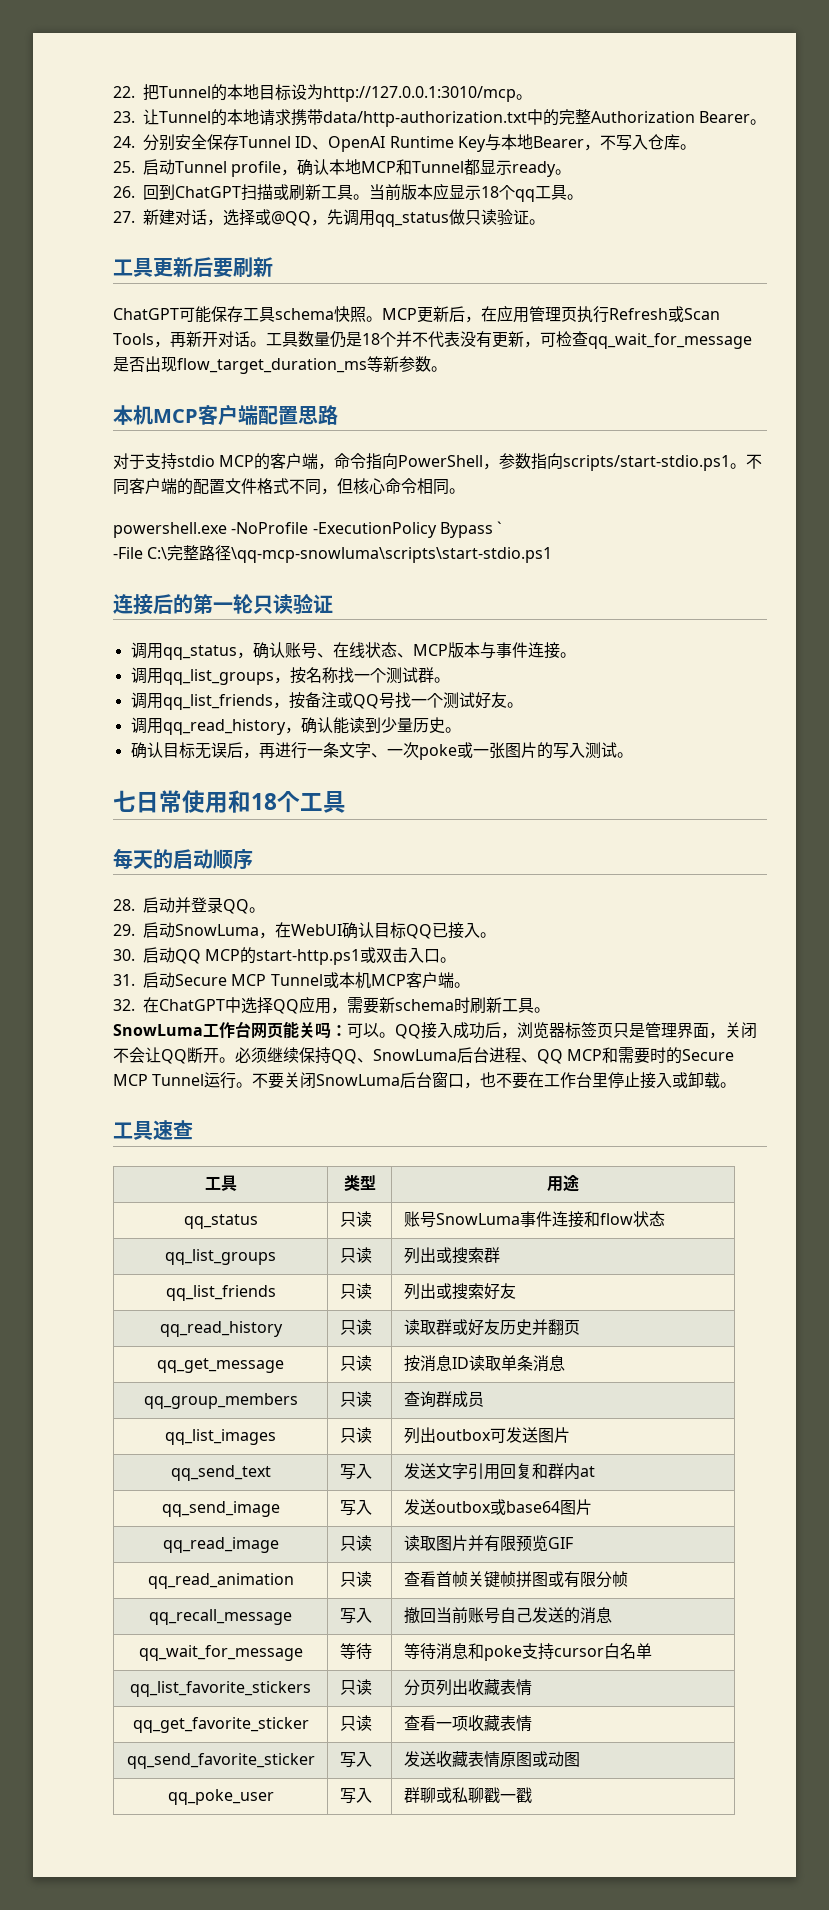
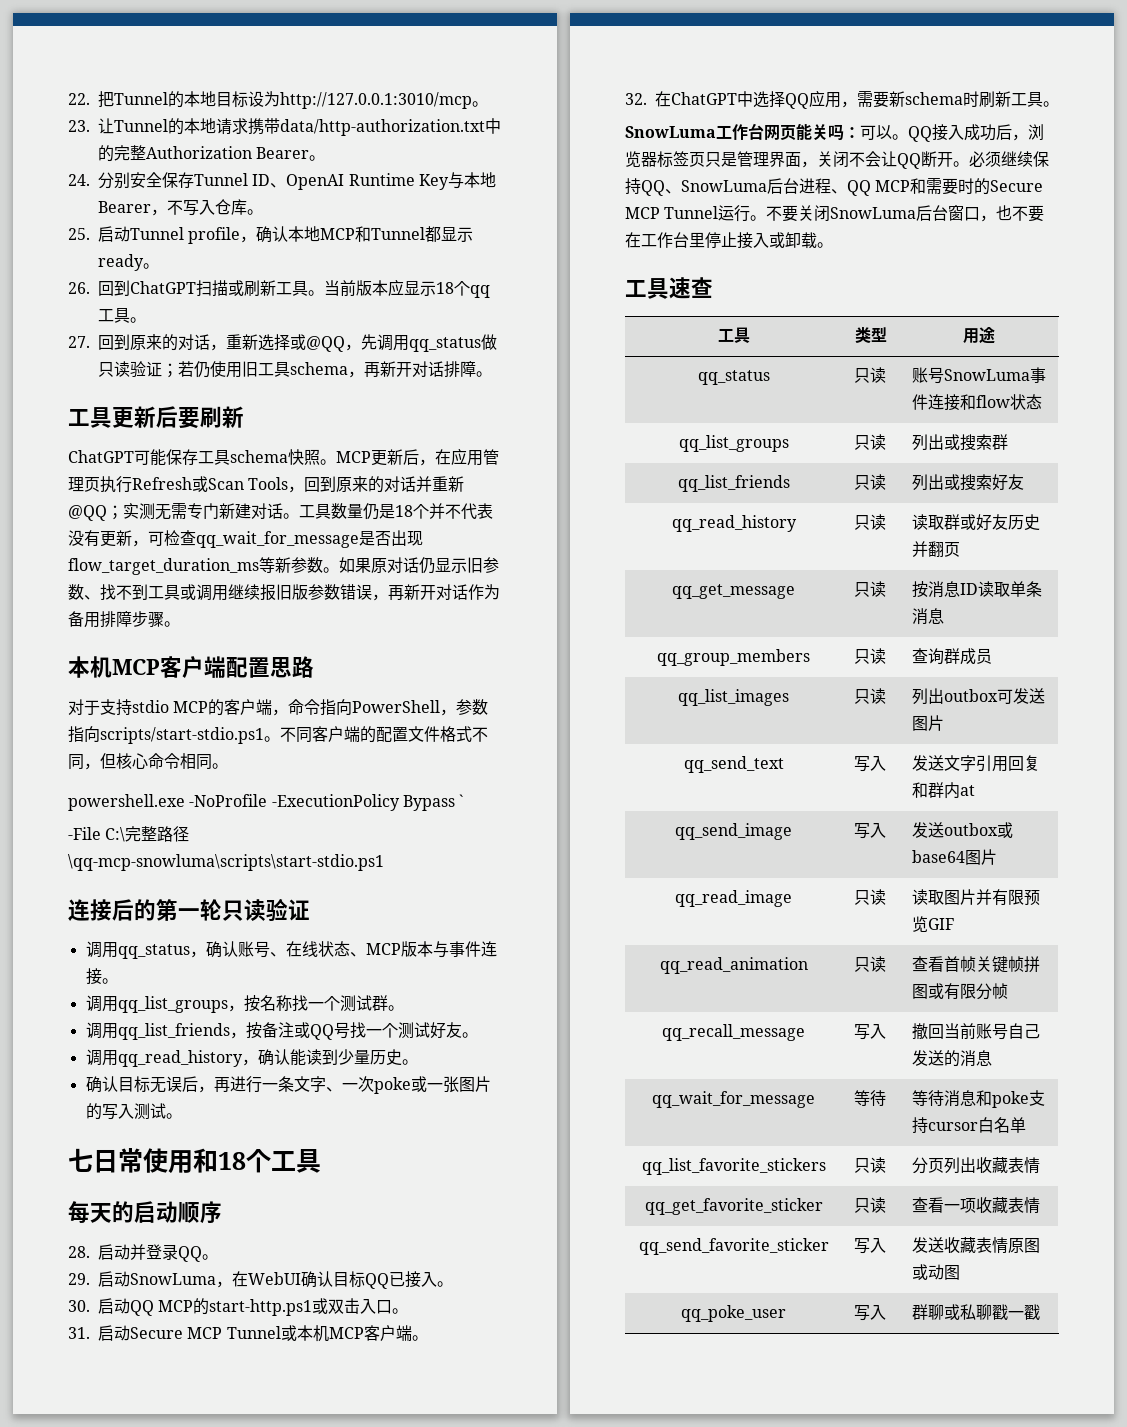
- 27.新建对话，选择或@QQ，先调用qq_status做只读验证。
+ 27.回到原来的对话，重新选择或@QQ，先调用qq_status做只读验证；若仍使用旧工具schema，再新开对话排障。
- MCP更新后，在应用管理页执行Refresh或Scan Tools，再新开对话。
+ MCP更新后，在应用管理页执行Refresh或Scan Tools，回到原来的对话并重新@QQ；实测无需专门新建对话。
+ 如果原对话仍显示旧参数、找不到工具或调用继续报旧版参数错误，再新开对话作为备用排障步骤。

